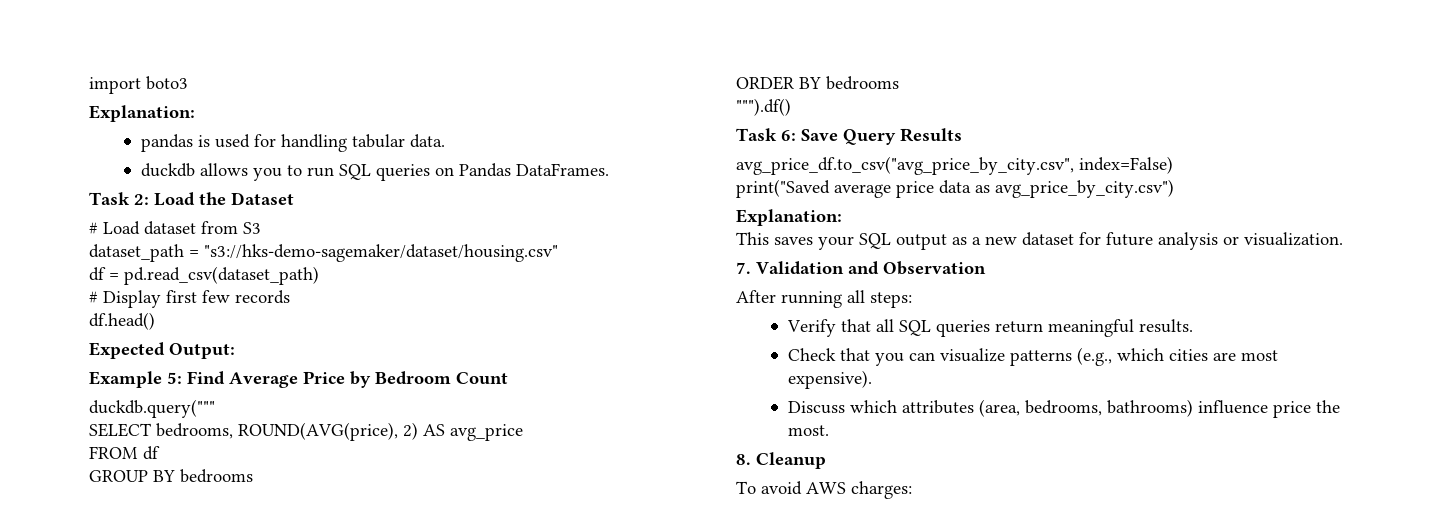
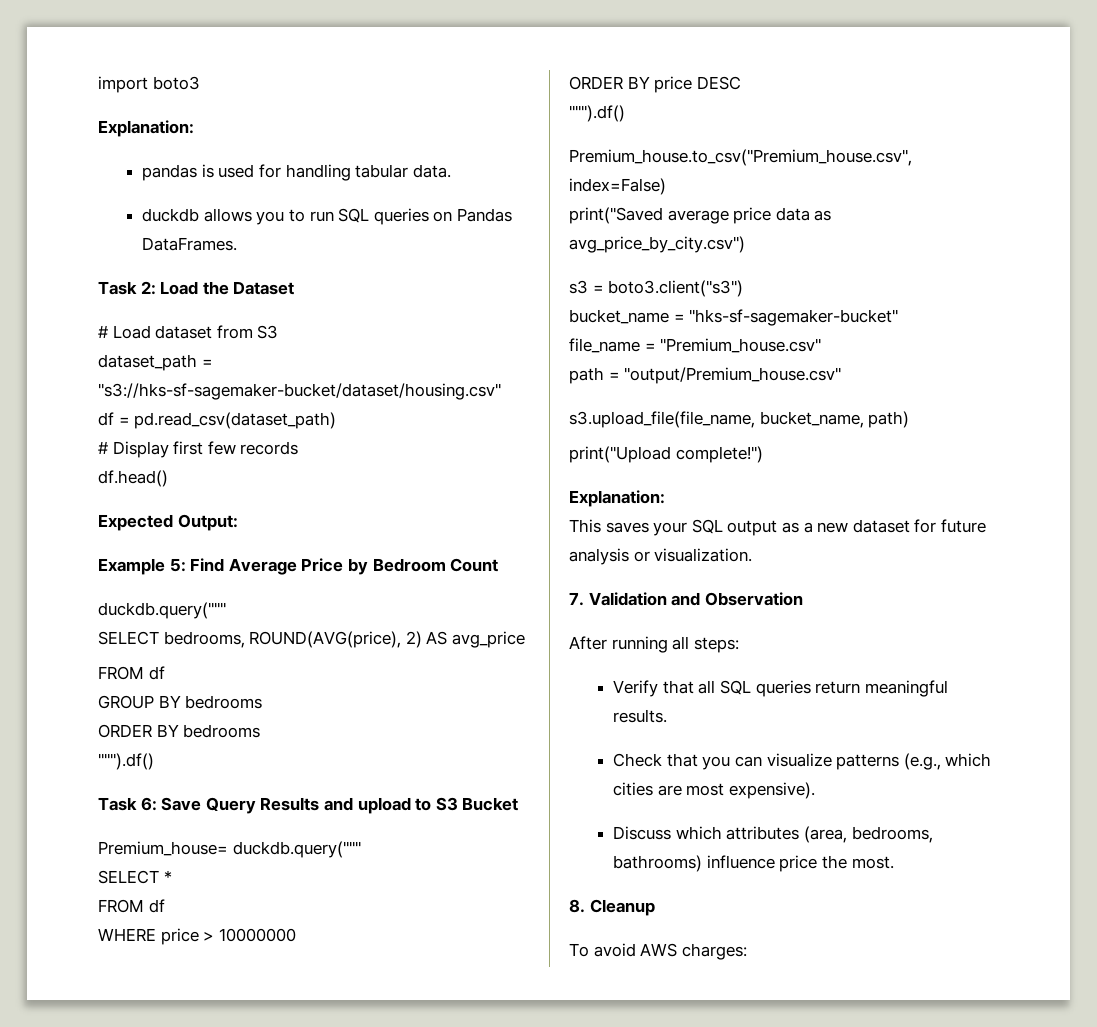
- dataset_path = "s3://hks-demo-sagemaker/dataset/housing.csv"
+ dataset_path = "s3://hks-sf-sagemaker-bucket/dataset/housing.csv"
- Task 6: Save Query Results
- avg_price_df.to_csv("avg_price_by_city.csv", index=False)
+ Task 6: Save Query Results and upload to S3 Bucket
+ Premium_house= duckdb.query("""
+ SELECT *
+ FROM df
+ WHERE price > 10000000
+ ORDER BY price DESC
+ """).df()
+ Premium_house.to_csv("Premium_house.csv", index=False)
+ s3 = boto3.client("s3")
+ bucket_name = "hks-sf-sagemaker-bucket"
+ file_name = "Premium_house.csv"
+ path = "output/Premium_house.csv"
+ s3.upload_file(file_name, bucket_name, path)
+ print("Upload complete!")

